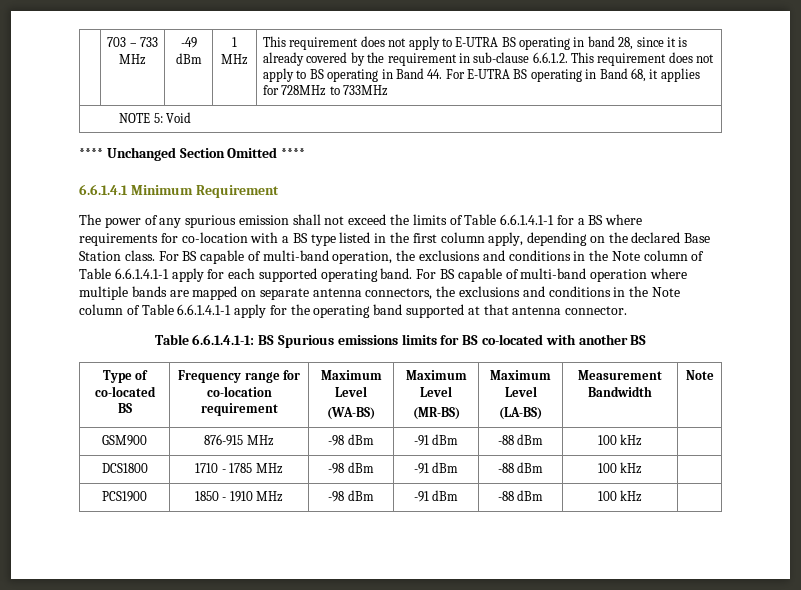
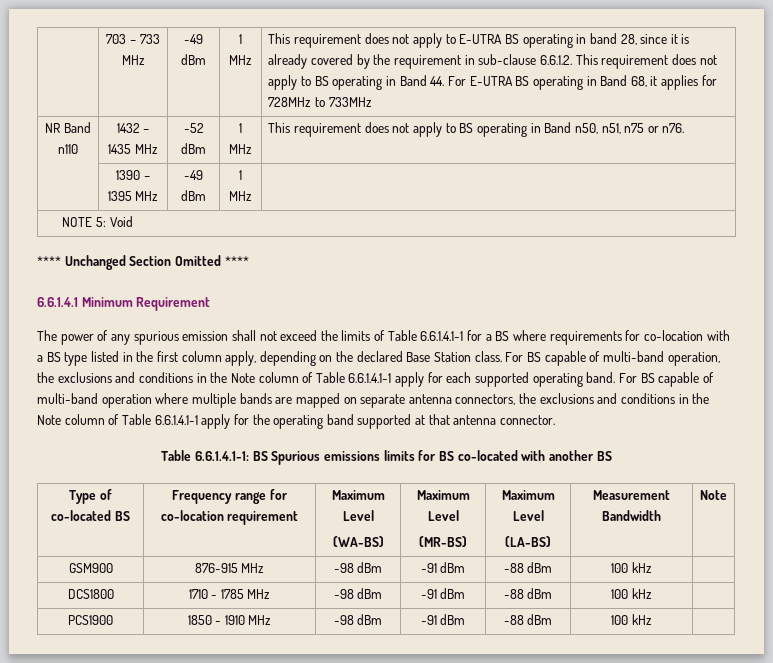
+ NR Band n110 | 1432 – 1435 MHz | -52 dBm | 1 MHz | This requirement does not apply to BS operating in Band n50, n51, n75 or n76.
+ | 1390 – 1395 MHz | -49 dBm | 1 MHz |

